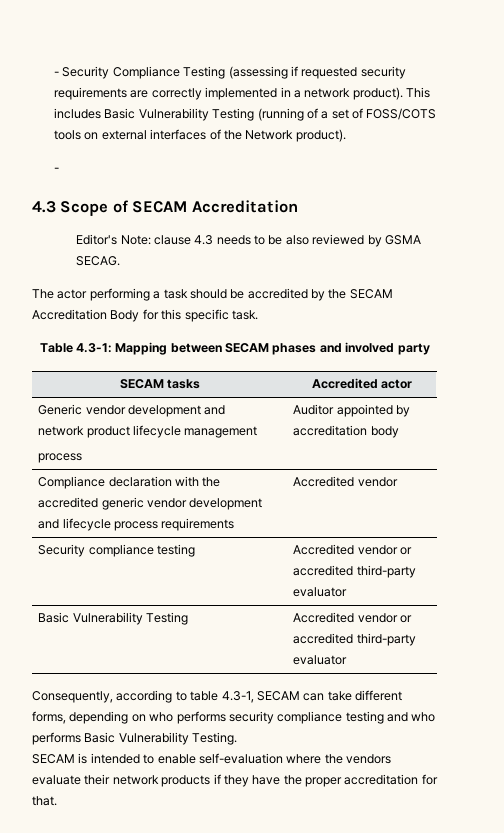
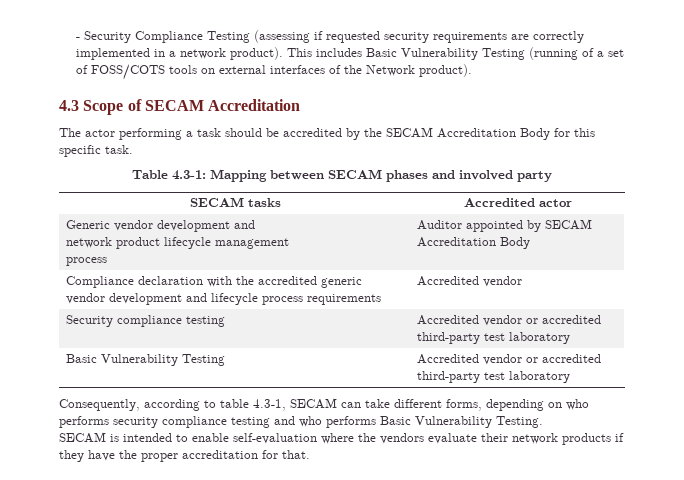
  This includes Basic Vulnerability Testing (running of a set of FOSS/COTS tools on external interfaces of the Network product).
- -
- Editor's Note: clause 4.3 needs to be also reviewed by GSMA SECAG.
  Generic vendor development and
  network product lifecycle management
- process | Auditor appointed by accreditation body
+ process | Auditor appointed by SECAM Accreditation Body
- Security compliance testing | Accredited vendor or accredited third-party evaluator
+ Security compliance testing | Accredited vendor or accredited third-party test laboratory
- Basic Vulnerability Testing | Accredited vendor or accredited third-party evaluator
+ Basic Vulnerability Testing | Accredited vendor or accredited third-party test laboratory

